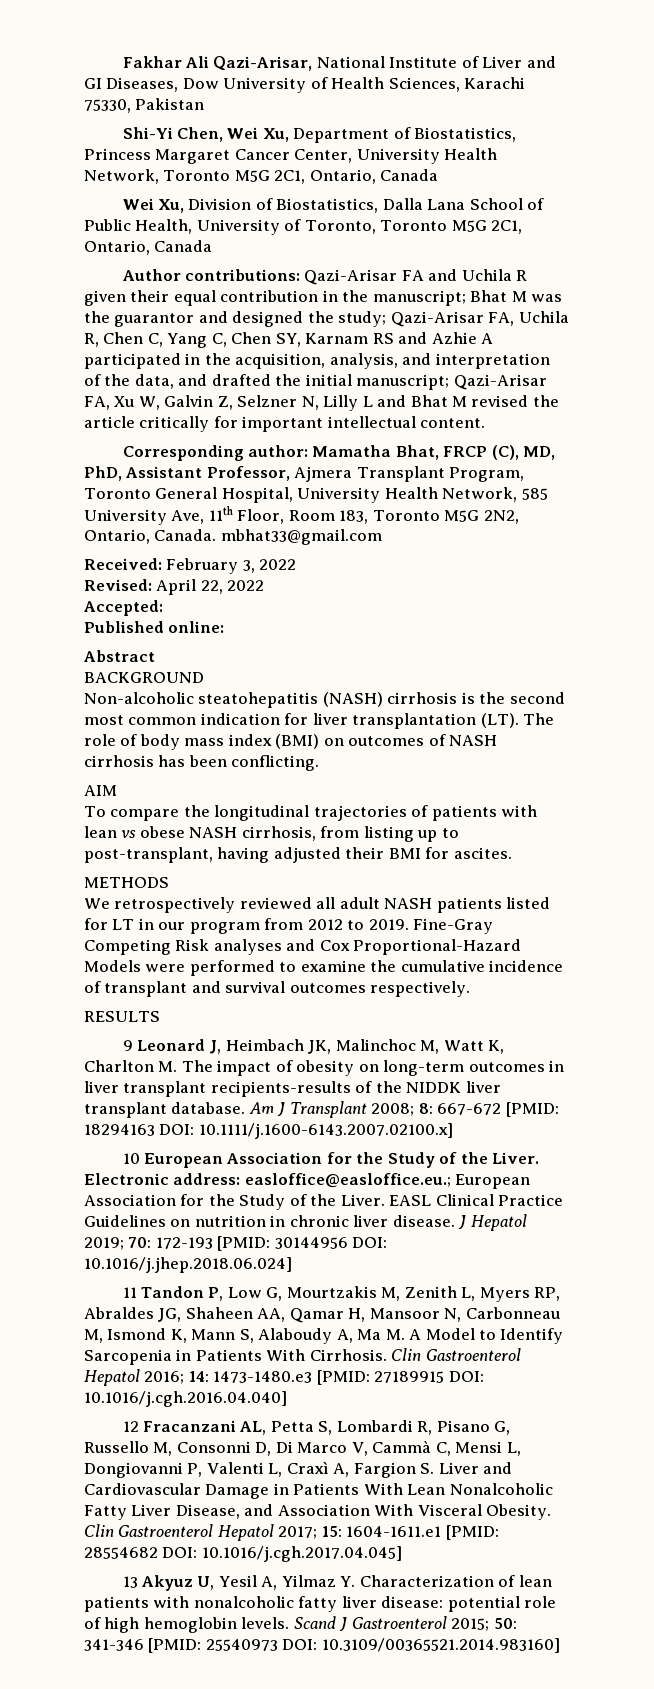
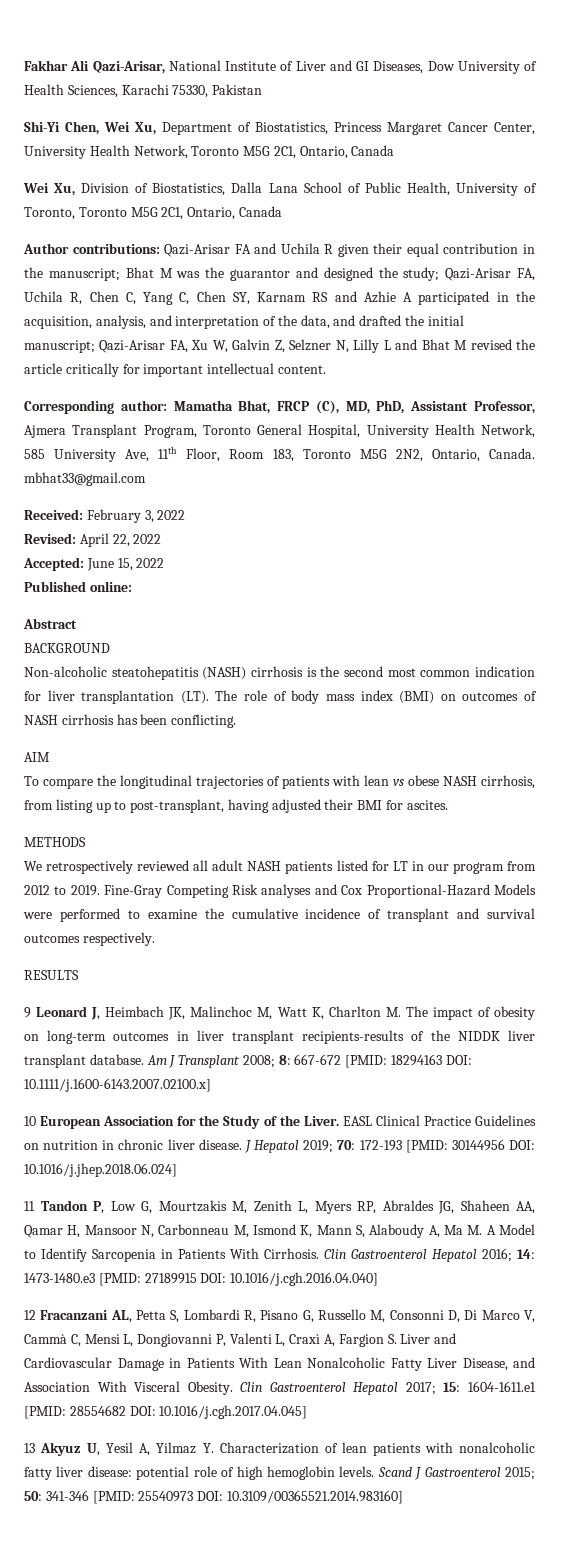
- Accepted:
+ Accepted: June 15, 2022
- Electronic address: easloffice@easloffice.eu.; European Association for the Study of the Liver.

